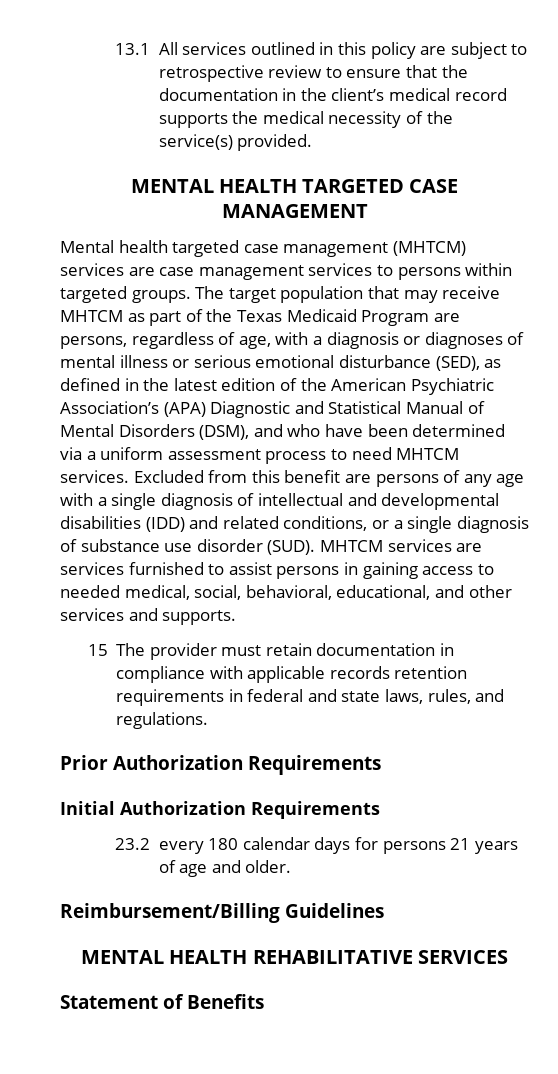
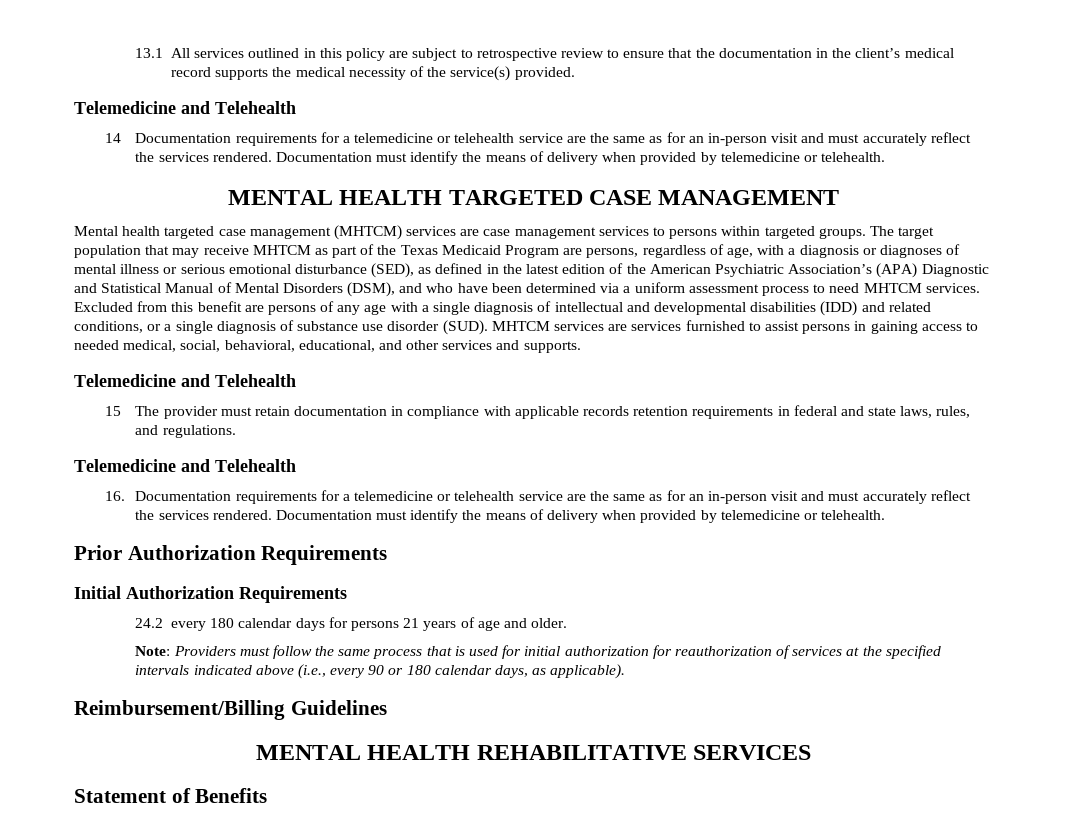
  13.1 All services outlined in this policy are subject to retrospective review to ensure that the documentation in the client’s medical record supports the medical necessity of the service(s) provided.
+ Telemedicine and Telehealth
+ 14 Documentation requirements for a telemedicine or telehealth service are the same as for an in-person visit and must accurately reflect the services rendered. Documentation must identify the means of delivery when provided by telemedicine or telehealth.
  MHTCM services are services furnished to assist persons in gaining access to needed medical, social, behavioral, educational, and other services and supports.
+ Telemedicine and Telehealth
  15 The provider must retain documentation in compliance with applicable records retention requirements in federal and state laws, rules, and regulations.
+ Telemedicine and Telehealth
+ 16. Documentation requirements for a telemedicine or telehealth service are the same as for an in-person visit and must accurately reflect the services rendered. Documentation must identify the means of delivery when provided by telemedicine or telehealth.
- 23.2 every 180 calendar days for persons 21 years of age and older.
+ 24.2 every 180 calendar days for persons 21 years of age and older.
+ Note: Providers must follow the same process that is used for initial authorization for reauthorization of services at the specified intervals indicated above (i.e., every 90 or 180 calendar days, as applicable).

